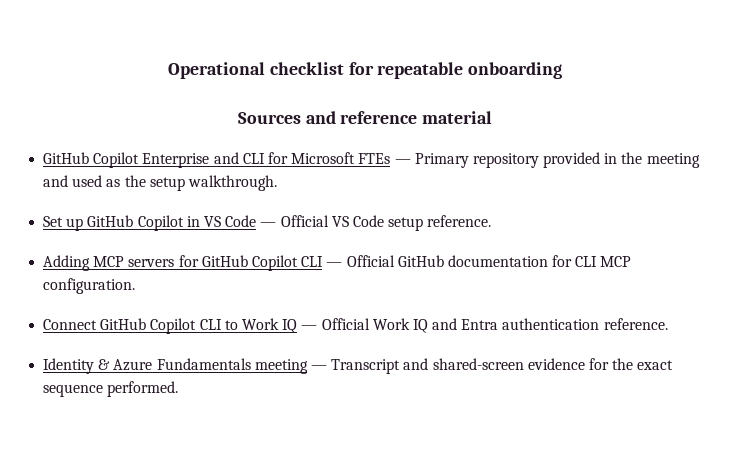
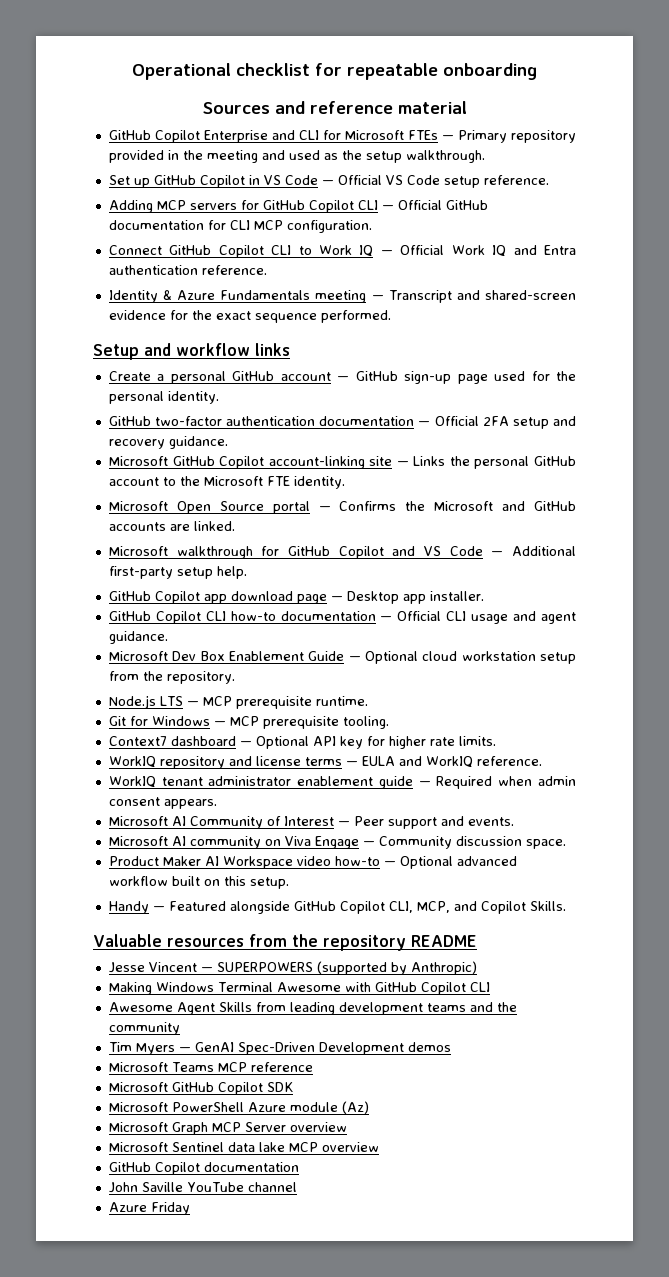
+ Setup and workflow links
+ Create a personal GitHub account — GitHub sign-up page used for the personal identity.
+ GitHub two-factor authentication documentation — Official 2FA setup and recovery guidance.
+ Microsoft GitHub Copilot account-linking site — Links the personal GitHub account to the Microsoft FTE identity.
+ Microsoft Open Source portal — Confirms the Microsoft and GitHub accounts are linked.
+ Microsoft walkthrough for GitHub Copilot and VS Code — Additional first-party setup help.
+ GitHub Copilot app download page — Desktop app installer.
+ GitHub Copilot CLI how-to documentation — Official CLI usage and agent guidance.
+ Microsoft Dev Box Enablement Guide — Optional cloud workstation setup from the repository.
+ Node.js LTS — MCP prerequisite runtime.
+ Git for Windows — MCP prerequisite tooling.
+ Context7 dashboard — Optional API key for higher rate limits.
+ WorkIQ repository and license terms — EULA and WorkIQ reference.
+ WorkIQ tenant administrator enablement guide — Required when admin consent appears.
+ Microsoft AI Community of Interest — Peer support and events.
+ Microsoft AI community on Viva Engage — Community discussion space.
+ Product Maker AI Workspace video how-to — Optional advanced workflow built on this setup.
+ Handy — Featured alongside GitHub Copilot CLI, MCP, and Copilot Skills.
+ Valuable resources from the repository README
+ Jesse Vincent — SUPERPOWERS (supported by Anthropic)
+ Making Windows Terminal Awesome with GitHub Copilot CLI
+ Awesome Agent Skills from leading development teams and the community
+ Tim Myers — GenAI Spec-Driven Development demos
+ Microsoft Teams MCP reference
+ Microsoft GitHub Copilot SDK
+ Microsoft PowerShell Azure module (Az)
+ Microsoft Graph MCP Server overview
+ Microsoft Sentinel data lake MCP overview
+ GitHub Copilot documentation
+ John Saville YouTube channel
+ Azure Friday

